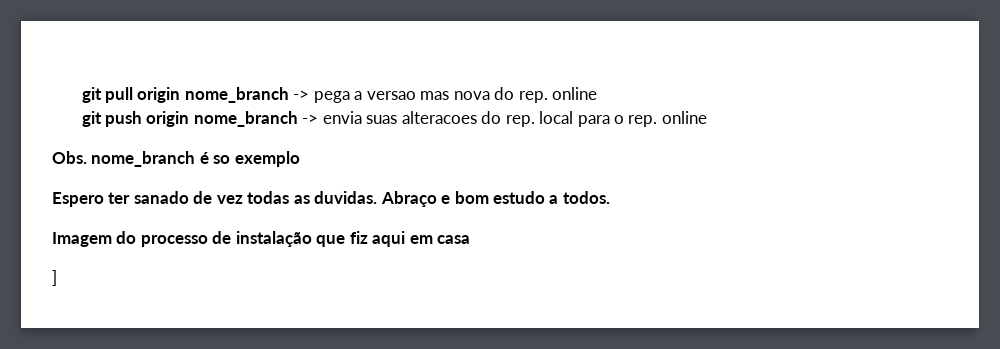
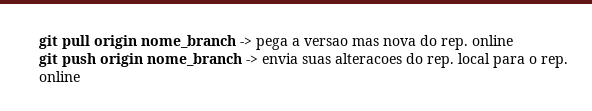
- Obs. nome_branch é so exemplo
- Espero ter sanado de vez todas as duvidas. Abraço e bom estudo a todos.
- Imagem do processo de instalação que fiz aqui em casa
- ]

